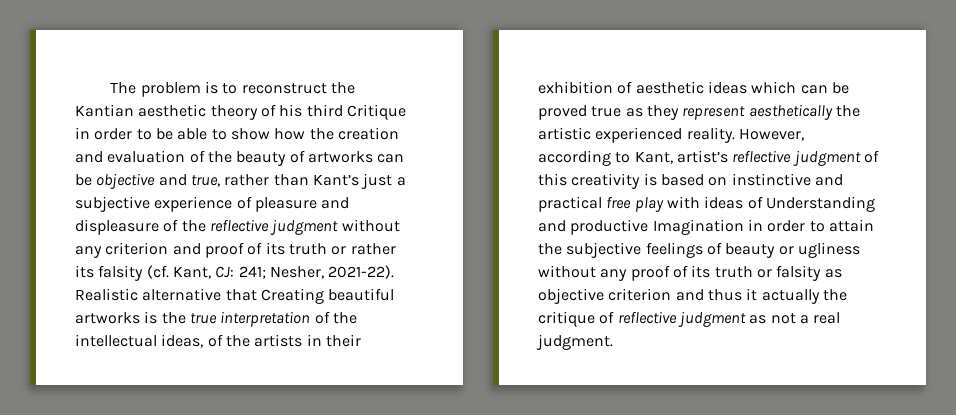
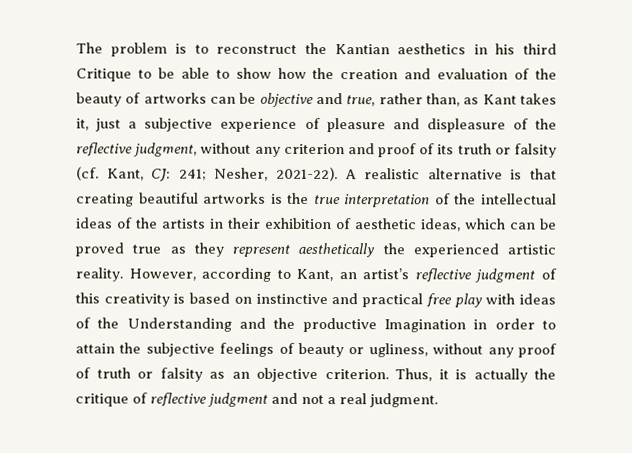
- The problem is to reconstruct the Kantian aesthetic theory of his third Critique in order to be able to show how the creation and evaluation of the beauty of artworks can be objective and true, rather than Kant’s just a subjective experience of pleasure and displeasure of the reflective judgment without any criterion and proof of its truth or rather its falsity (cf. Kant, CJ: 241; Nesher, 2021-22).
+ The problem is to reconstruct the Kantian aesthetics in his third Critique to be able to show how the creation and evaluation of the beauty of artworks can be objective and true, rather than, as Kant takes it, just a subjective experience of pleasure and displeasure of the reflective judgment, without any criterion and proof of its truth or falsity (cf. Kant, CJ: 241; Nesher, 2021-22).
- Realistic alternative that Creating beautiful artworks is the true interpretation of the intellectual ideas, of the artists in their exhibition of aesthetic ideas which can be proved true as they represent aesthetically the artistic experienced reality.
+ A realistic alternative is that creating beautiful artworks is the true interpretation of the intellectual ideas of the artists in their exhibition of aesthetic ideas, which can be proved true as they represent aesthetically the experienced artistic reality.
- However, according to Kant, artist’s reflective judgment of this creativity is based on instinctive and practical free play with ideas of Understanding and productive Imagination in order to attain the subjective feelings of beauty or ugliness without any proof of its truth or falsity as objective criterion and thus it actually the critique of reflective judgment as not a real judgment.
+ However, according to Kant, an artist’s reflective judgment of this creativity is based on instinctive and practical free play with ideas of the Understanding and the productive Imagination in order to attain the subjective feelings of beauty or ugliness, without any proof of truth or falsity as an objective criterion. Thus, it is actually the critique of reflective judgment and not a real judgment.

